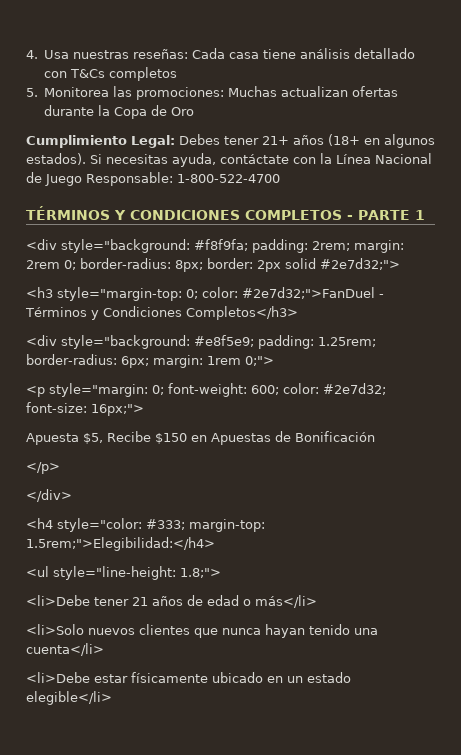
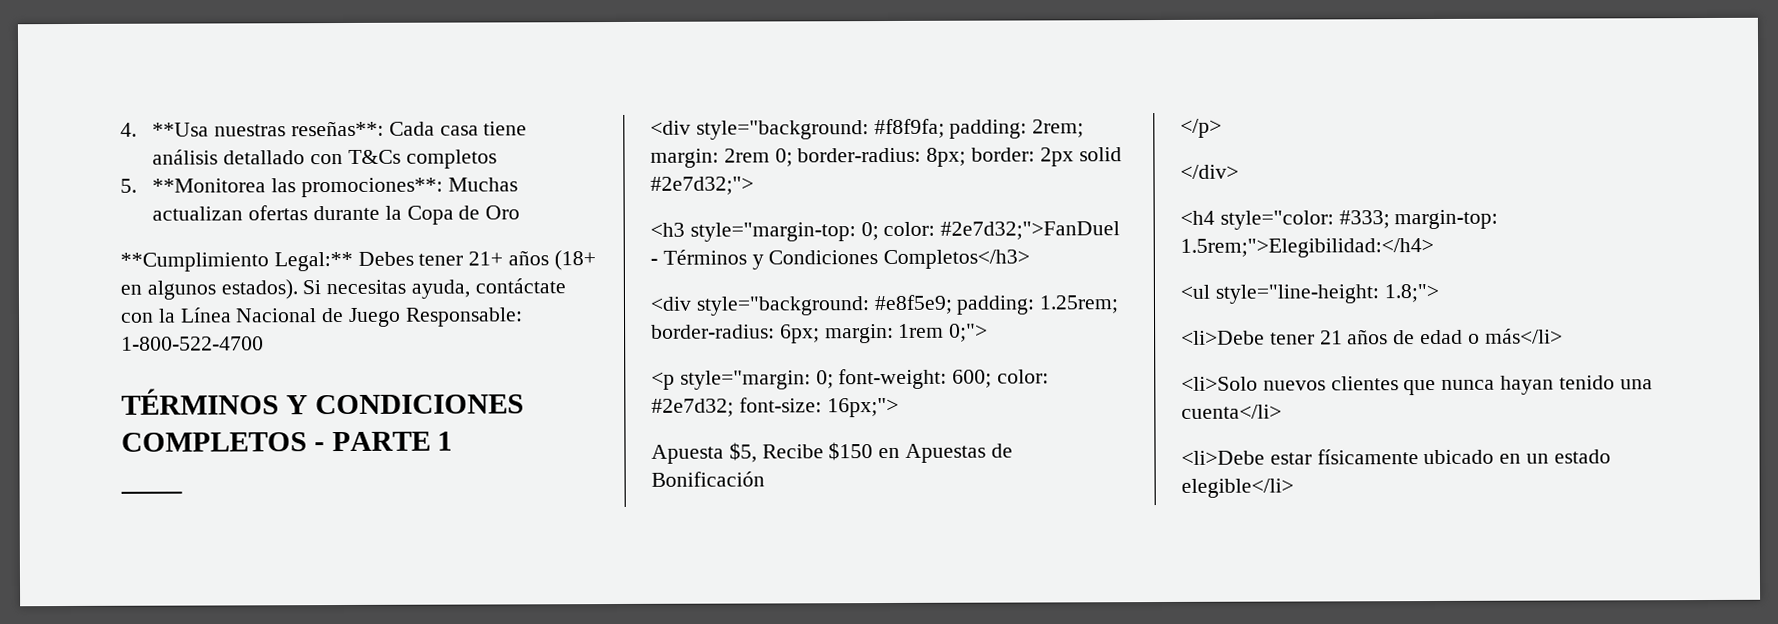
- 4. Usa nuestras reseñas: Cada casa tiene análisis detallado con T&Cs completos
+ 4. **Usa nuestras reseñas**: Cada casa tiene análisis detallado con T&Cs completos
- 5. Monitorea las promociones: Muchas actualizan ofertas durante la Copa de Oro
+ 5. **Monitorea las promociones**: Muchas actualizan ofertas durante la Copa de Oro
- Cumplimiento Legal: Debes tener 21+ años (18+ en algunos estados).
+ **Cumplimiento Legal:** Debes tener 21+ años (18+ en algunos estados).
+ ────

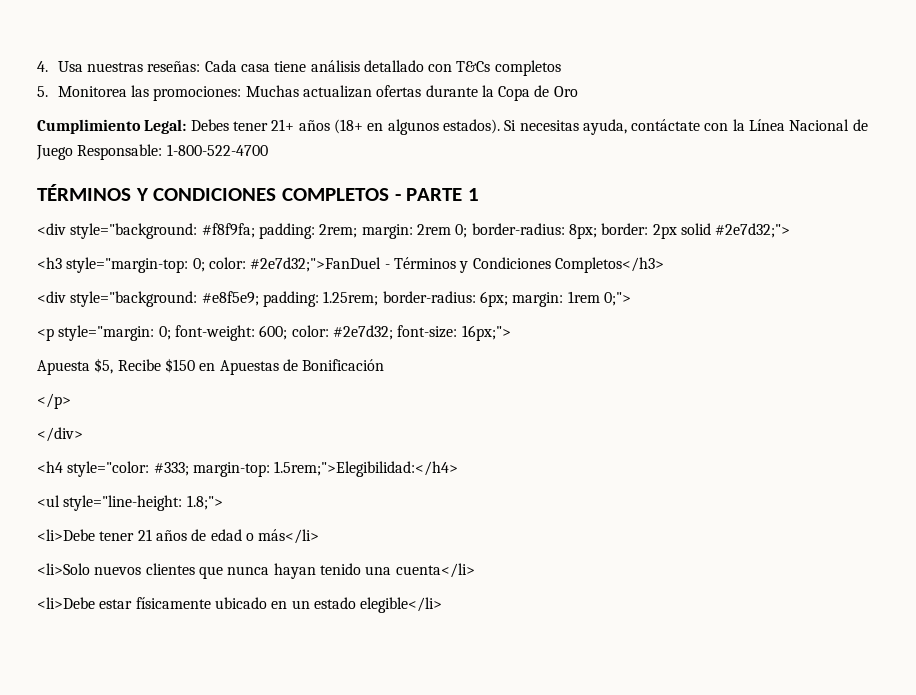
- 4. **Usa nuestras reseñas**: Cada casa tiene análisis detallado con T&Cs completos
+ 4. Usa nuestras reseñas: Cada casa tiene análisis detallado con T&Cs completos
- 5. **Monitorea las promociones**: Muchas actualizan ofertas durante la Copa de Oro
+ 5. Monitorea las promociones: Muchas actualizan ofertas durante la Copa de Oro
- **Cumplimiento Legal:** Debes tener 21+ años (18+ en algunos estados).
+ Cumplimiento Legal: Debes tener 21+ años (18+ en algunos estados).
- ────

